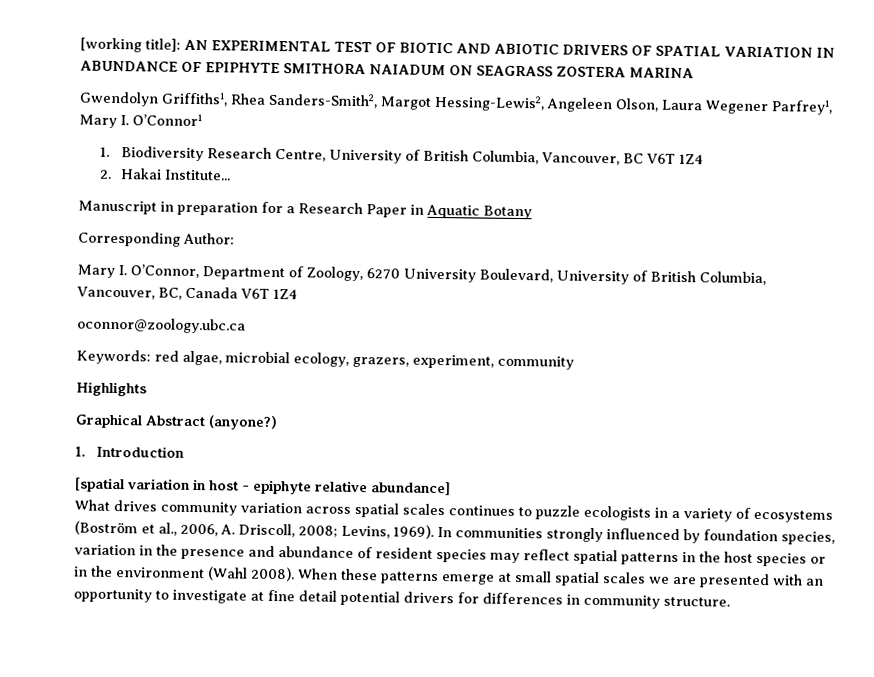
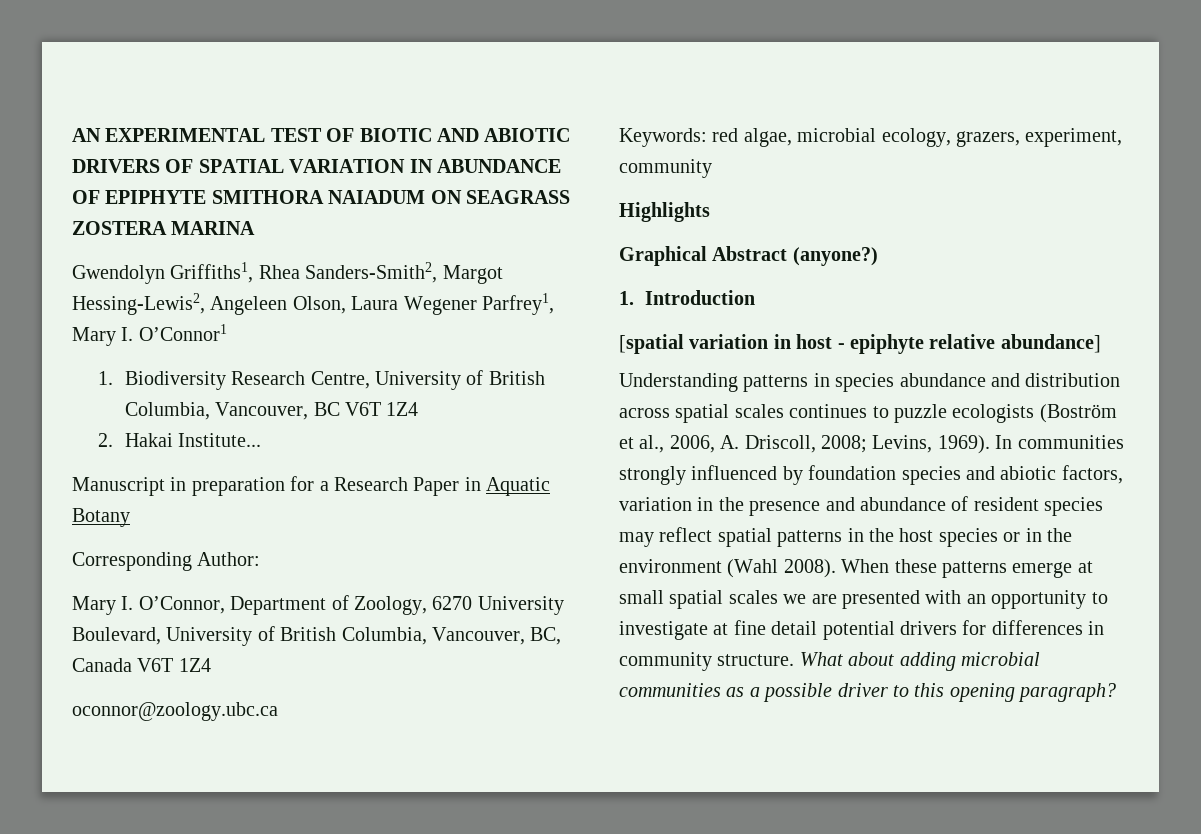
- [working title]: AN EXPERIMENTAL TEST OF BIOTIC AND ABIOTIC DRIVERS OF SPATIAL VARIATION IN ABUNDANCE OF EPIPHYTE SMITHORA NAIADUM ON SEAGRASS ZOSTERA MARINA
+ AN EXPERIMENTAL TEST OF BIOTIC AND ABIOTIC DRIVERS OF SPATIAL VARIATION IN ABUNDANCE OF EPIPHYTE SMITHORA NAIADUM ON SEAGRASS ZOSTERA MARINA
- What drives community variation across spatial scales continues to puzzle ecologists in a variety of ecosystems (Boström et al., 2006, A. Driscoll, 2008; Levins, 1969).
+ Understanding patterns in species abundance and distribution across spatial scales continues to puzzle ecologists (Boström et al., 2006, A. Driscoll, 2008; Levins, 1969).
- In communities strongly influenced by foundation species, variation in the presence and abundance of resident species may reflect spatial patterns in the host species or in the environment (Wahl 2008).
+ In communities strongly influenced by foundation species and abiotic factors, variation in the presence and abundance of resident species may reflect spatial patterns in the host species or in the environment (Wahl 2008).
+ What about adding microbial communities as a possible driver to this opening paragraph?

